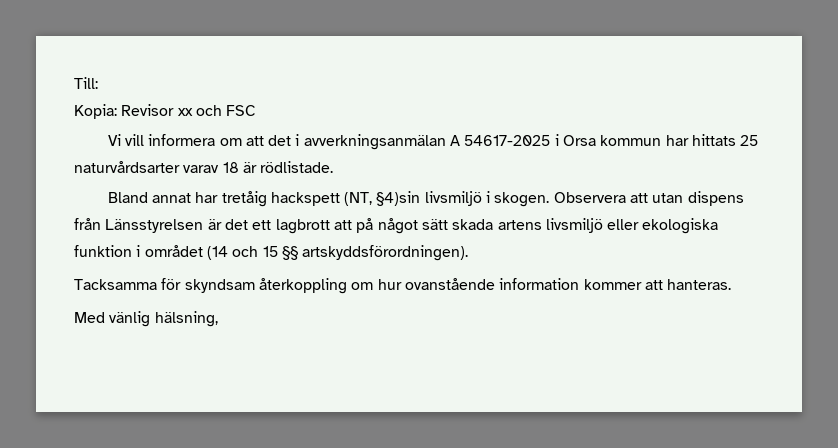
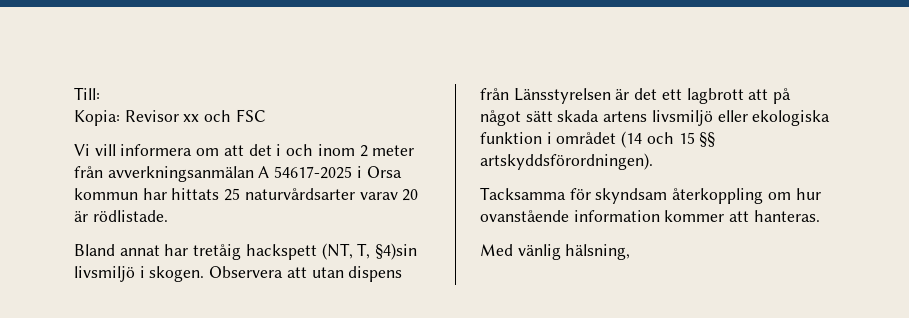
- Vi vill informera om att det i avverkningsanmälan A 54617-2025 i Orsa kommun har hittats 25 naturvårdsarter varav 18 är rödlistade.
+ Vi vill informera om att det i och inom 2 meter från avverkningsanmälan A 54617-2025 i Orsa kommun har hittats 25 naturvårdsarter varav 20 är rödlistade.
- Bland annat har tretåig hackspett (NT, §4)sin livsmiljö i skogen.
+ Bland annat har tretåig hackspett (NT, T, §4)sin livsmiljö i skogen.

